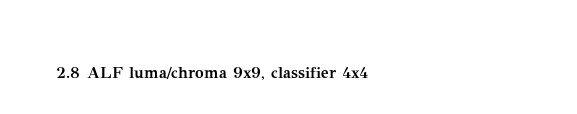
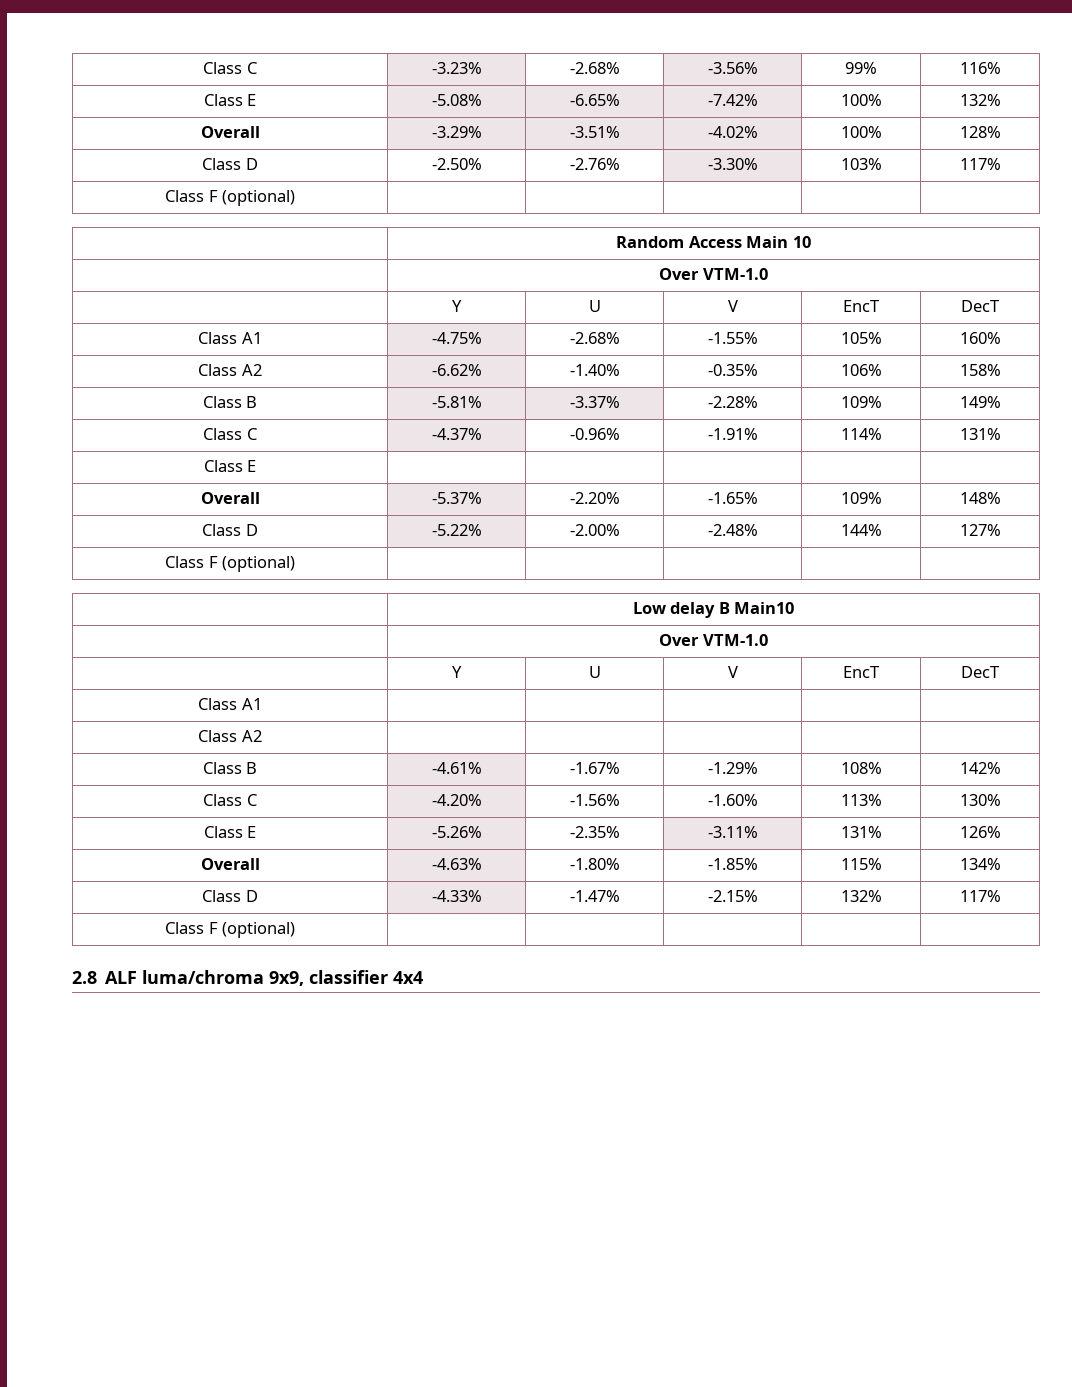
+ Class C | -3.23% | -2.68% | -3.56% | 99% | 116%
+ Class E | -5.08% | -6.65% | -7.42% | 100% | 132%
+ Overall | -3.29% | -3.51% | -4.02% | 100% | 128%
+ Class D | -2.50% | -2.76% | -3.30% | 103% | 117%
+ Class F (optional) | | | | |
+ | Random Access Main 10
+ | Over VTM-1.0
+ | Y | U | V | EncT | DecT
+ Class A1 | -4.75% | -2.68% | -1.55% | 105% | 160%
+ Class A2 | -6.62% | -1.40% | -0.35% | 106% | 158%
+ Class B | -5.81% | -3.37% | -2.28% | 109% | 149%
+ Class C | -4.37% | -0.96% | -1.91% | 114% | 131%
+ Class E | | | | |
+ Overall | -5.37% | -2.20% | -1.65% | 109% | 148%
+ Class D | -5.22% | -2.00% | -2.48% | 144% | 127%
+ Class F (optional) | | | | |
+ | Low delay B Main10
+ | Over VTM-1.0
+ | Y | U | V | EncT | DecT
+ Class A1 | | | | |
+ Class A2 | | | | |
+ Class B | -4.61% | -1.67% | -1.29% | 108% | 142%
+ Class C | -4.20% | -1.56% | -1.60% | 113% | 130%
+ Class E | -5.26% | -2.35% | -3.11% | 131% | 126%
+ Overall | -4.63% | -1.80% | -1.85% | 115% | 134%
+ Class D | -4.33% | -1.47% | -2.15% | 132% | 117%
+ Class F (optional) | | | | |

